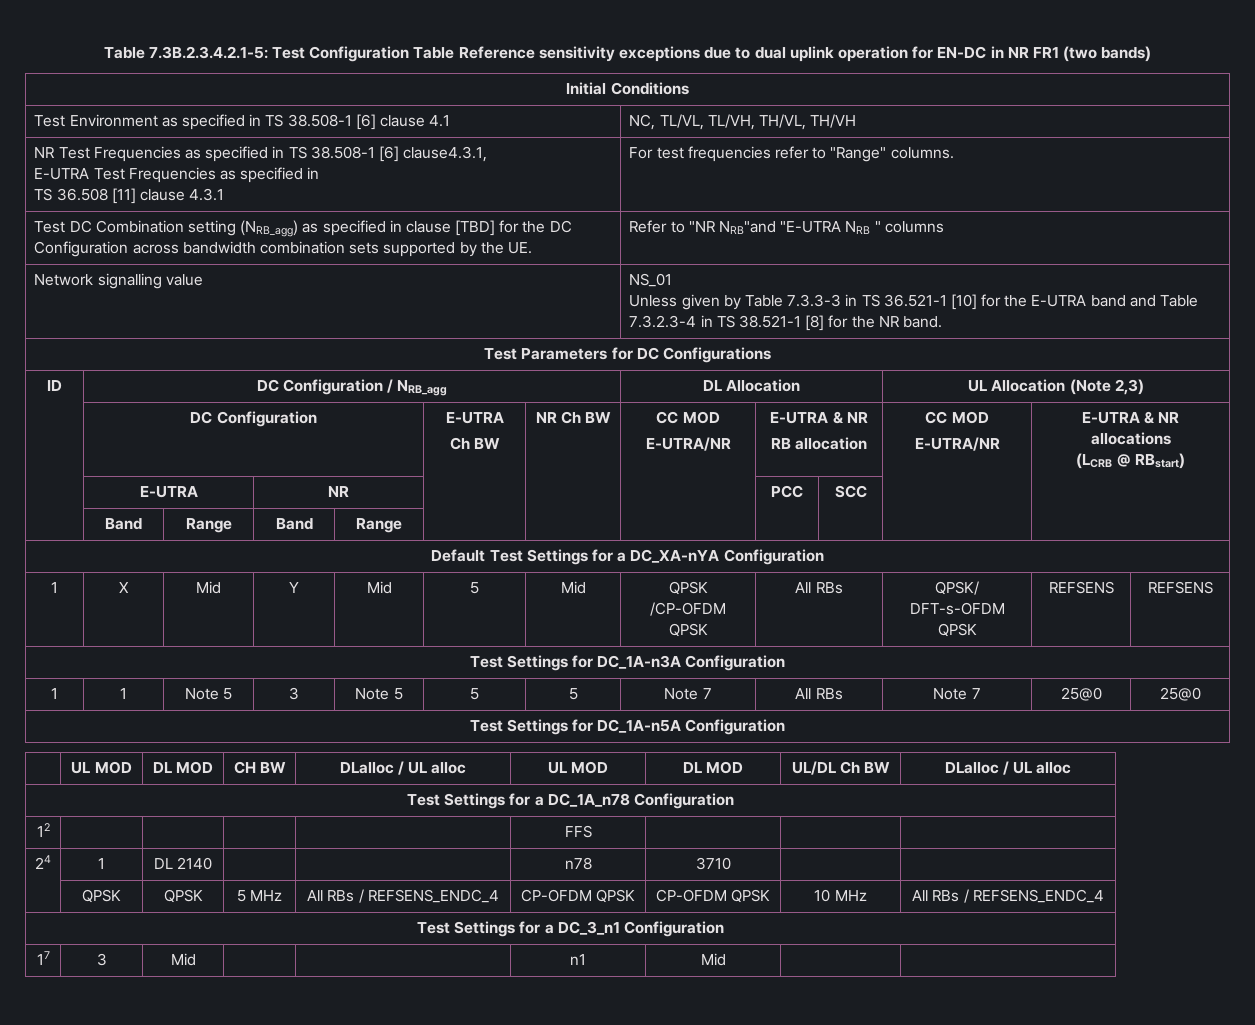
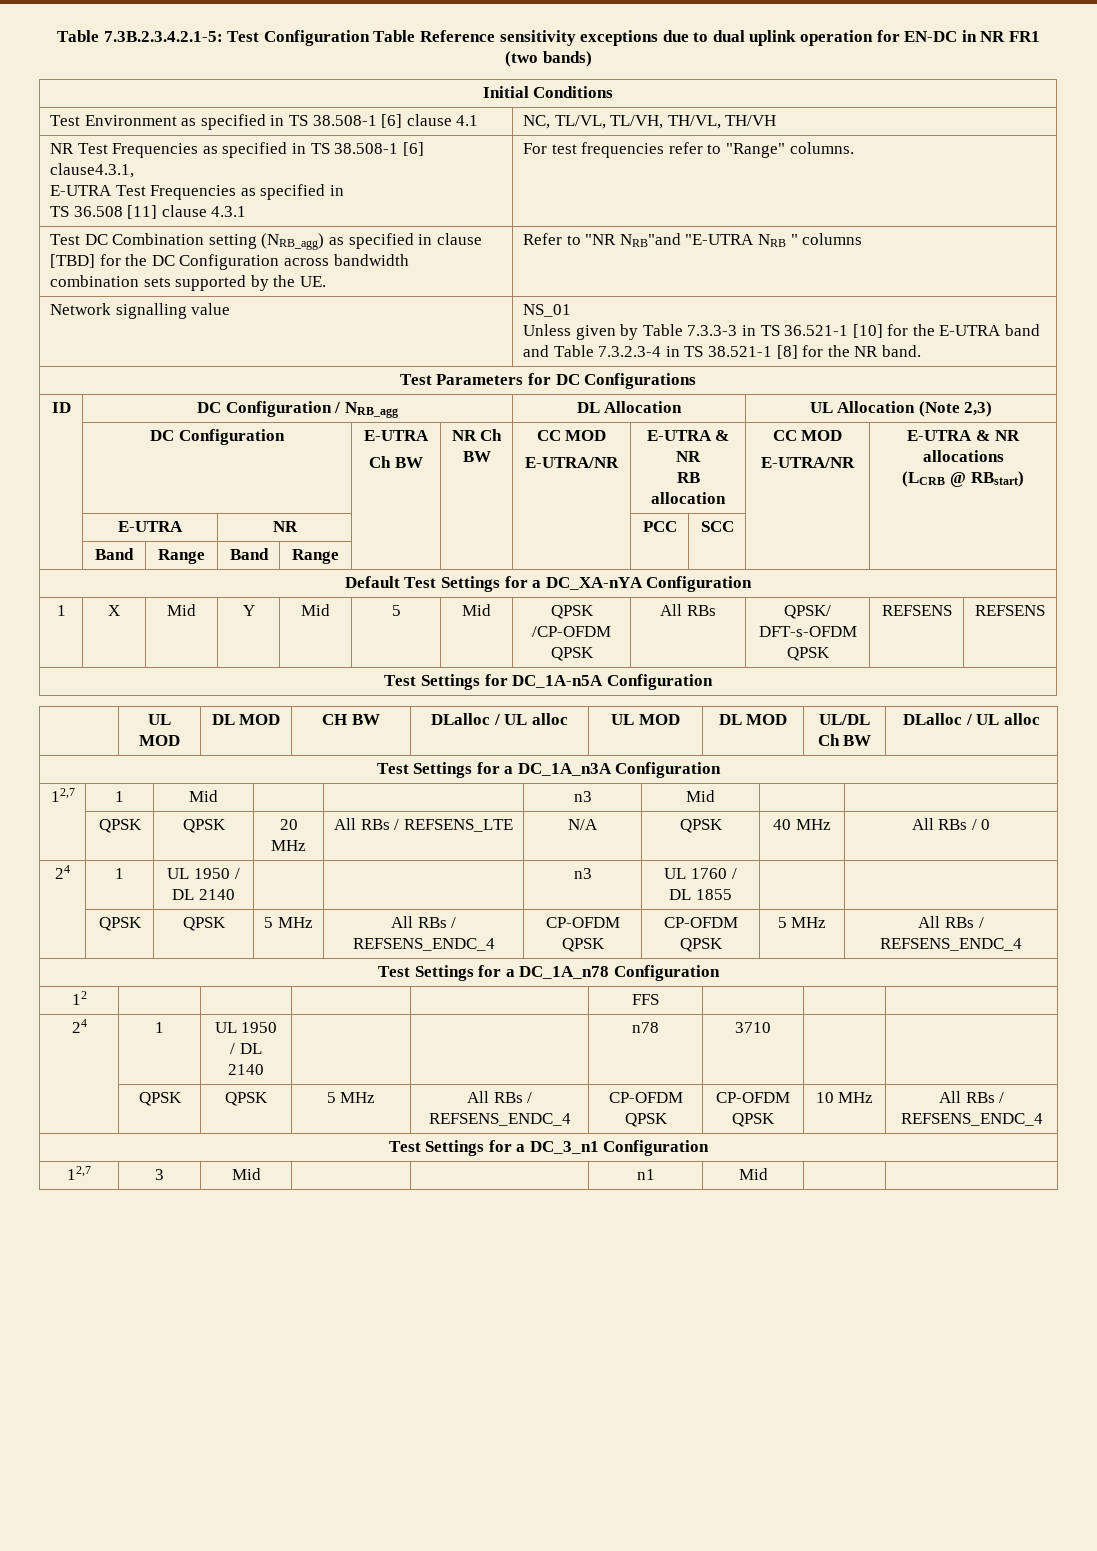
- Test Settings for DC_1A-n3A Configuration
- 1 | 1 | Note 5 | 3 | Note 5 | 5 | 5 | Note 7 | All RBs | Note 7 | 25@0 | 25@0
+ Test Settings for a DC_1A_n3A Configuration
+ 12,7 | 1 | Mid | | | n3 | Mid | |
+ | QPSK | QPSK | 20 MHz | All RBs / REFSENS_LTE | N/A | QPSK | 40 MHz | All RBs / 0
+ 24 | 1 | UL 1950 / DL 2140 | | | n3 | UL 1760 / DL 1855 | |
+ | QPSK | QPSK | 5 MHz | All RBs / REFSENS_ENDC_4 | CP-OFDM QPSK | CP-OFDM QPSK | 5 MHz | All RBs / REFSENS_ENDC_4
- 24 | 1 | DL 2140 | | | n78 | 3710 | |
+ 24 | 1 | UL 1950 / DL 2140 | | | n78 | 3710 | |
- 17 | 3 | Mid | | | n1 | Mid | |
+ 12,7 | 3 | Mid | | | n1 | Mid | |

